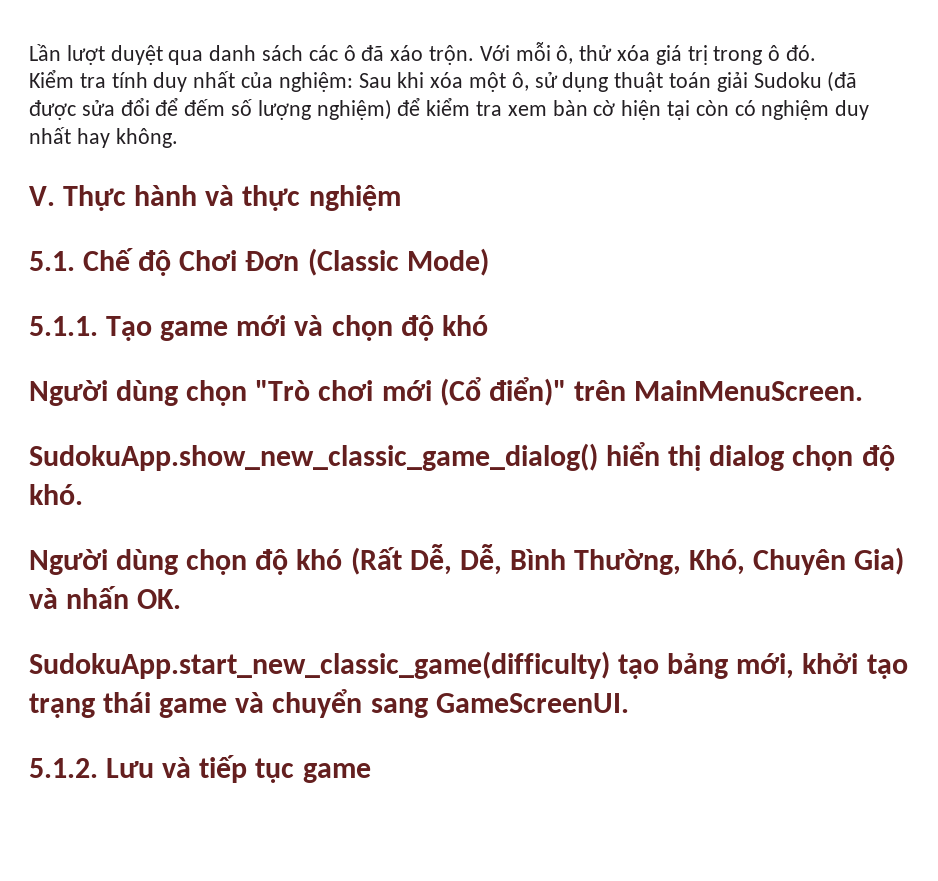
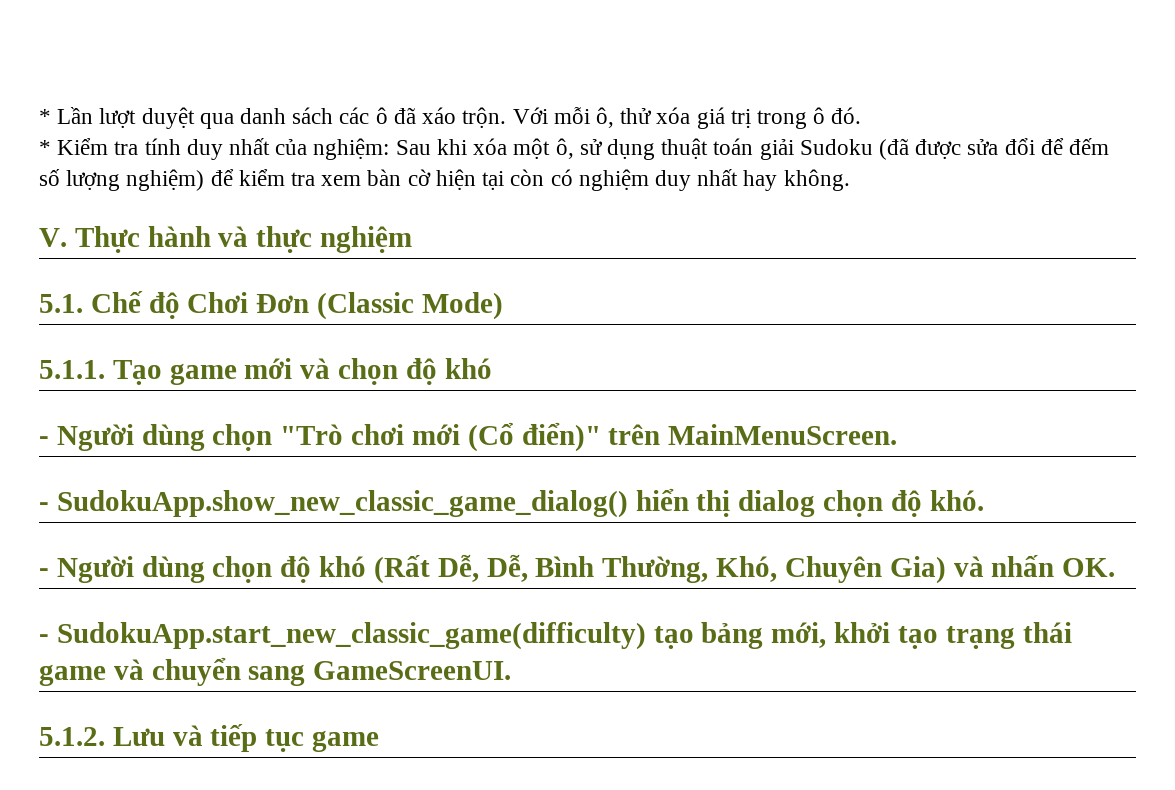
- Lần lượt duyệt qua danh sách các ô đã xáo trộn.
+ * Lần lượt duyệt qua danh sách các ô đã xáo trộn.
- Kiểm tra tính duy nhất của nghiệm: Sau khi xóa một ô, sử dụng thuật toán giải Sudoku (đã được sửa đổi để đếm số lượng nghiệm) để kiểm tra xem bàn cờ hiện tại còn có nghiệm duy nhất hay không.
+ * Kiểm tra tính duy nhất của nghiệm: Sau khi xóa một ô, sử dụng thuật toán giải Sudoku (đã được sửa đổi để đếm số lượng nghiệm) để kiểm tra xem bàn cờ hiện tại còn có nghiệm duy nhất hay không.
- Người dùng chọn "Trò chơi mới (Cổ điển)" trên MainMenuScreen.
+ - Người dùng chọn "Trò chơi mới (Cổ điển)" trên MainMenuScreen.
- SudokuApp.show_new_classic_game_dialog() hiển thị dialog chọn độ khó.
+ - SudokuApp.show_new_classic_game_dialog() hiển thị dialog chọn độ khó.
- Người dùng chọn độ khó (Rất Dễ, Dễ, Bình Thường, Khó, Chuyên Gia) và nhấn OK.
+ - Người dùng chọn độ khó (Rất Dễ, Dễ, Bình Thường, Khó, Chuyên Gia) và nhấn OK.
- SudokuApp.start_new_classic_game(difficulty) tạo bảng mới, khởi tạo trạng thái game và chuyển sang GameScreenUI.
+ - SudokuApp.start_new_classic_game(difficulty) tạo bảng mới, khởi tạo trạng thái game và chuyển sang GameScreenUI.

